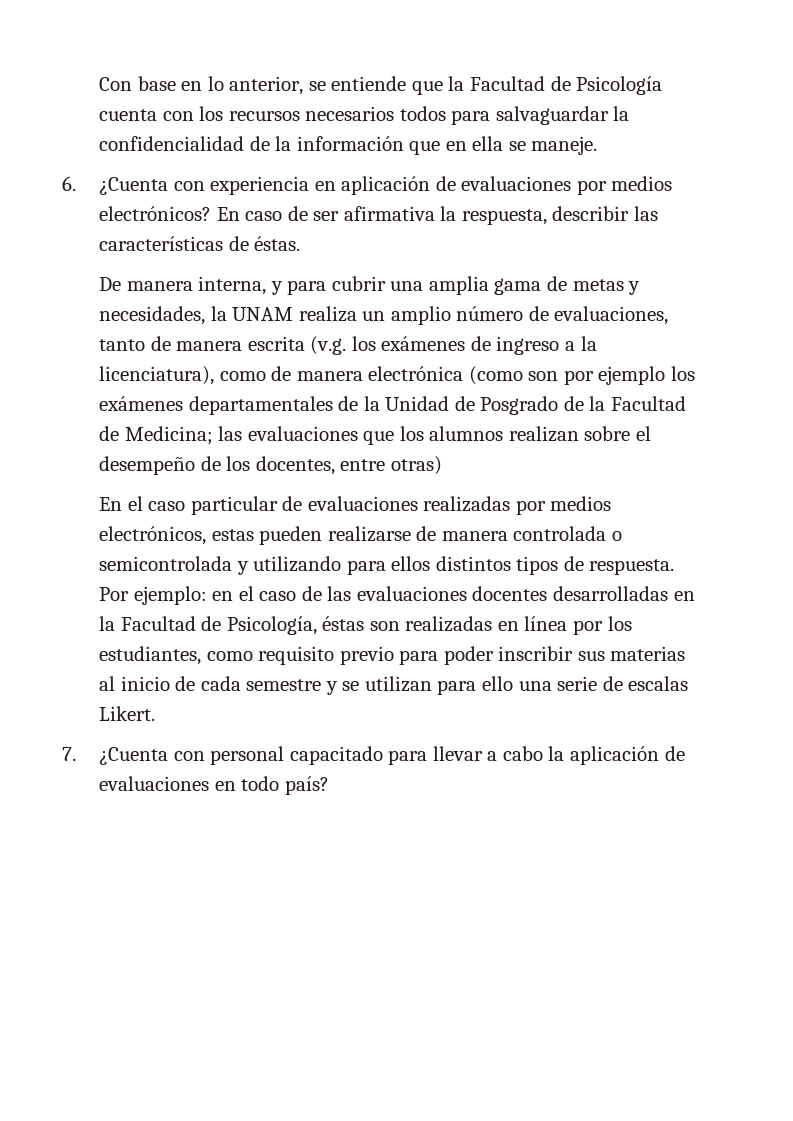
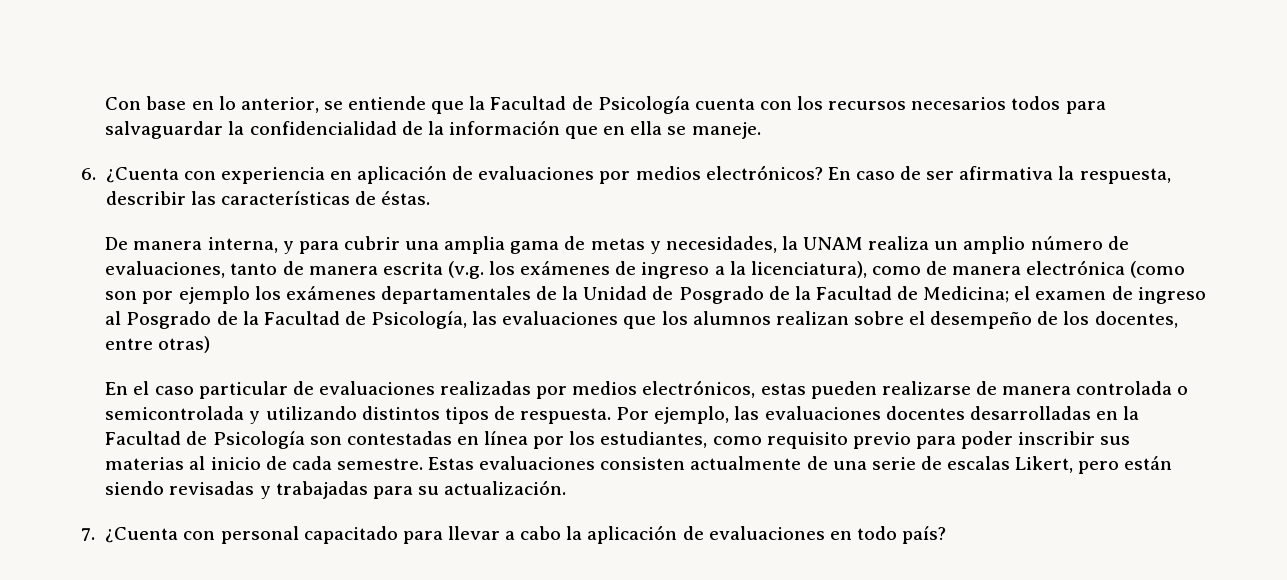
- las evaluaciones que los alumnos realizan sobre el desempeño de los docentes, entre otras)
+ el examen de ingreso al Posgrado de la Facultad de Psicología, las evaluaciones que los alumnos realizan sobre el desempeño de los docentes, entre otras)
- En el caso particular de evaluaciones realizadas por medios electrónicos, estas pueden realizarse de manera controlada o semicontrolada y utilizando para ellos distintos tipos de respuesta.
+ En el caso particular de evaluaciones realizadas por medios electrónicos, estas pueden realizarse de manera controlada o semicontrolada y utilizando distintos tipos de respuesta.
- Por ejemplo: en el caso de las evaluaciones docentes desarrolladas en la Facultad de Psicología, éstas son realizadas en línea por los estudiantes, como requisito previo para poder inscribir sus materias al inicio de cada semestre y se utilizan para ello una serie de escalas Likert.
+ Por ejemplo, las evaluaciones docentes desarrolladas en la Facultad de Psicología son contestadas en línea por los estudiantes, como requisito previo para poder inscribir sus materias al inicio de cada semestre. Estas evaluaciones consisten actualmente de una serie de escalas Likert, pero están siendo revisadas y trabajadas para su actualización.

